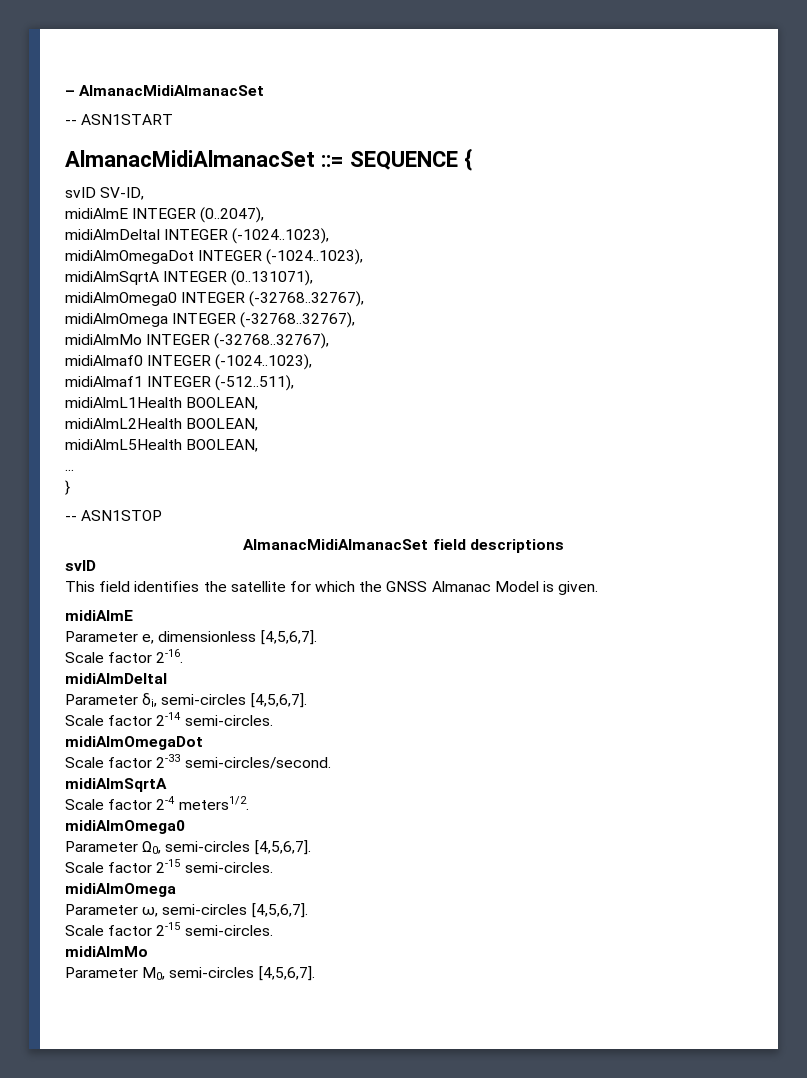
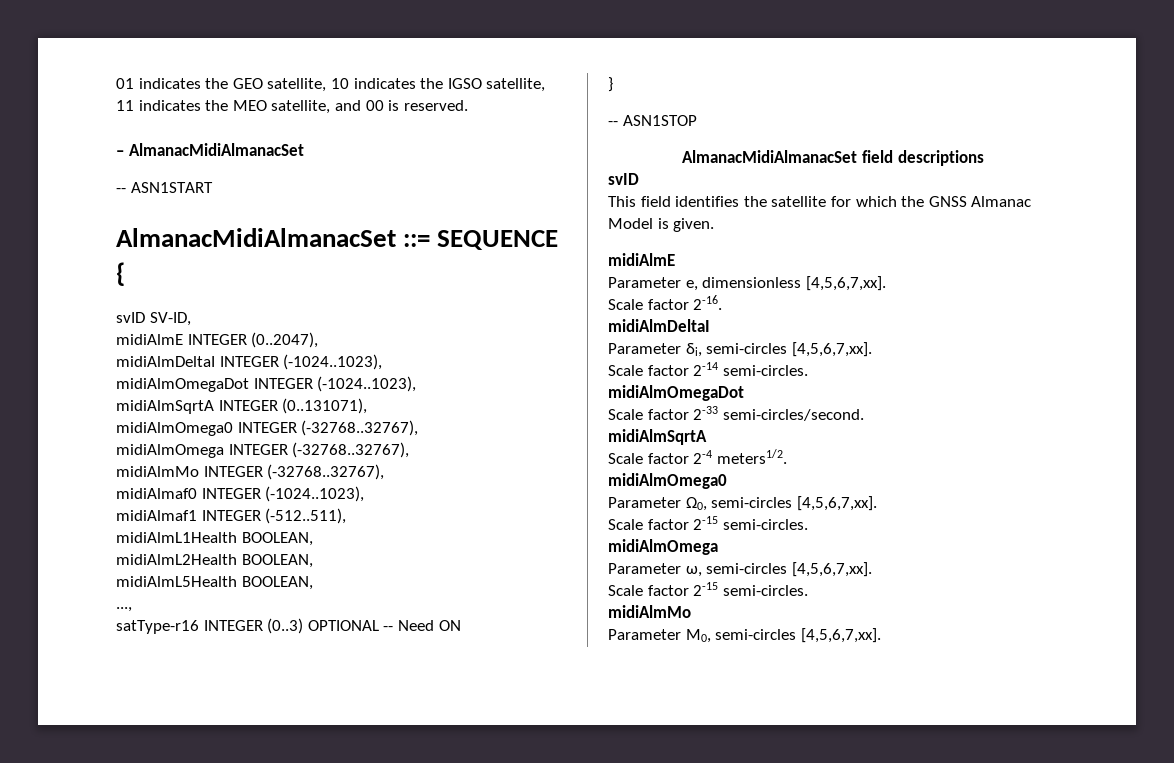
+ 01 indicates the GEO satellite, 10 indicates the IGSO satellite, 11 indicates the MEO satellite, and 00 is reserved.
- ...
+ ...,
+ satType-r16 INTEGER (0..3) OPTIONAL -- Need ON
- Parameter e, dimensionless [4,5,6,7].
+ Parameter e, dimensionless [4,5,6,7,xx].
- Parameter δi, semi-circles [4,5,6,7].
+ Parameter δi, semi-circles [4,5,6,7,xx].
- Parameter Ω0, semi-circles [4,5,6,7].
+ Parameter Ω0, semi-circles [4,5,6,7,xx].
- Parameter ω, semi-circles [4,5,6,7].
+ Parameter ω, semi-circles [4,5,6,7,xx].
- Parameter M0, semi-circles [4,5,6,7].
+ Parameter M0, semi-circles [4,5,6,7,xx].

